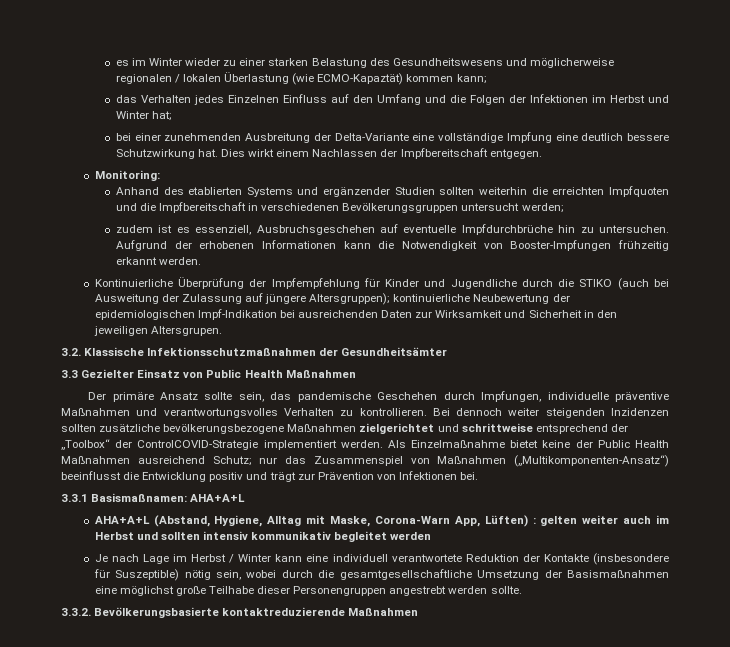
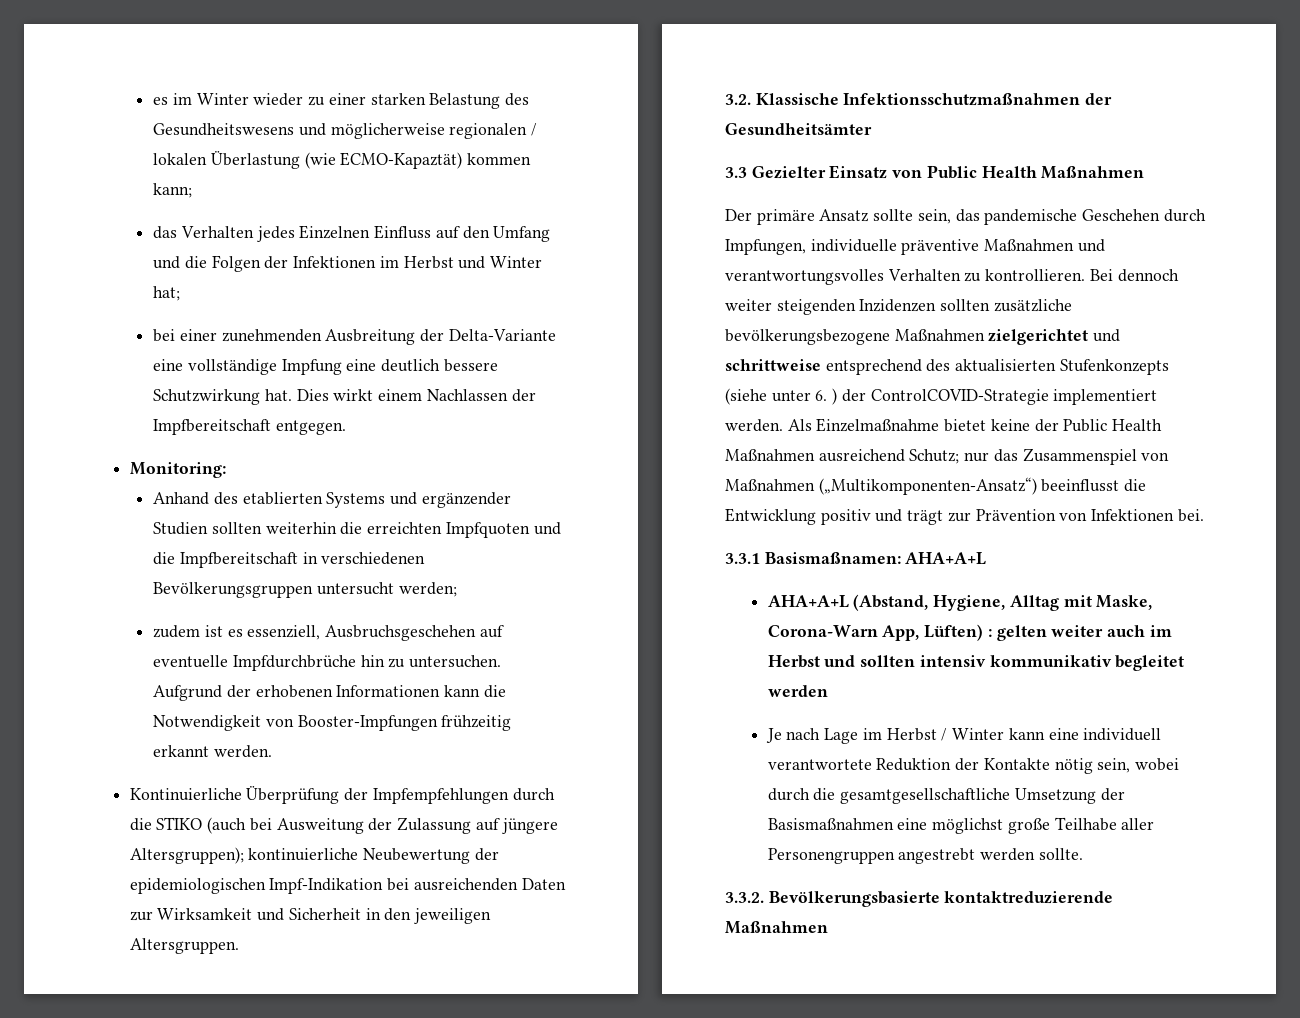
- Kontinuierliche Überprüfung der Impfempfehlung für Kinder und Jugendliche durch die STIKO (auch bei Ausweitung der Zulassung auf jüngere Altersgruppen); kontinuierliche Neubewertung der epidemiologischen Impf-Indikation bei ausreichenden Daten zur Wirksamkeit und Sicherheit in den jeweiligen Altersgrupen.
+ Kontinuierliche Überprüfung der Impfempfehlungen durch die STIKO (auch bei Ausweitung der Zulassung auf jüngere Altersgruppen); kontinuierliche Neubewertung der epidemiologischen Impf-Indikation bei ausreichenden Daten zur Wirksamkeit und Sicherheit in den jeweiligen Altersgruppen.
- Bei dennoch weiter steigenden Inzidenzen sollten zusätzliche bevölkerungsbezogene Maßnahmen zielgerichtet und schrittweise entsprechend der „Toolbox“ der ControlCOVID-Strategie implementiert werden.
+ Bei dennoch weiter steigenden Inzidenzen sollten zusätzliche bevölkerungsbezogene Maßnahmen zielgerichtet und schrittweise entsprechend des aktualisierten Stufenkonzepts (siehe unter 6. ) der ControlCOVID-Strategie implementiert werden.
- Je nach Lage im Herbst / Winter kann eine individuell verantwortete Reduktion der Kontakte (insbesondere für Suszeptible) nötig sein, wobei durch die gesamtgesellschaftliche Umsetzung der Basismaßnahmen eine möglichst große Teilhabe dieser Personengruppen angestrebt werden sollte.
+ Je nach Lage im Herbst / Winter kann eine individuell verantwortete Reduktion der Kontakte nötig sein, wobei durch die gesamtgesellschaftliche Umsetzung der Basismaßnahmen eine möglichst große Teilhabe aller Personengruppen angestrebt werden sollte.

